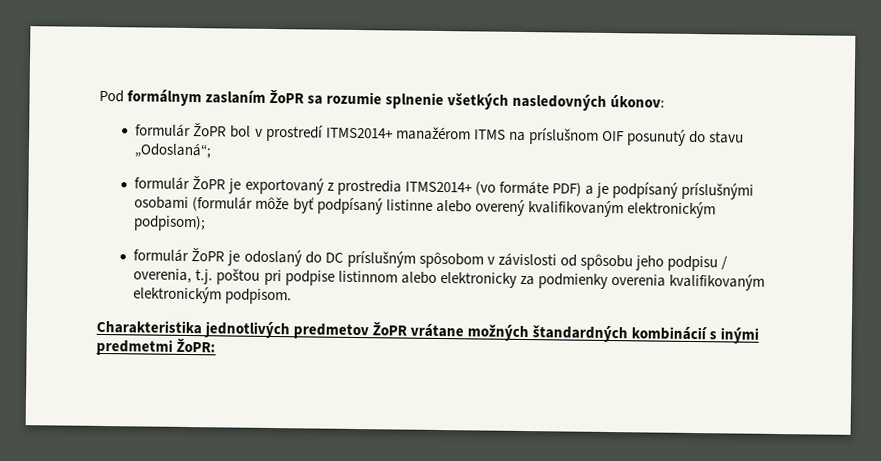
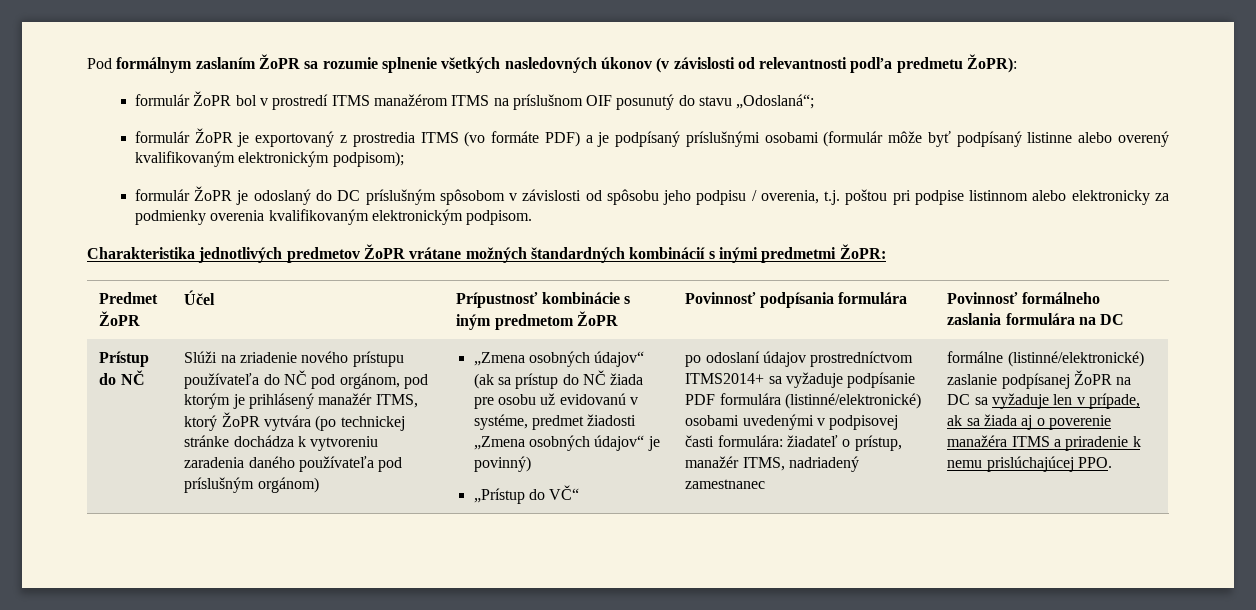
- Pod formálnym zaslaním ŽoPR sa rozumie splnenie všetkých nasledovných úkonov:
+ Pod formálnym zaslaním ŽoPR sa rozumie splnenie všetkých nasledovných úkonov (v závislosti od relevantnosti podľa predmetu ŽoPR):
- formulár ŽoPR bol v prostredí ITMS2014+ manažérom ITMS na príslušnom OIF posunutý do stavu „Odoslaná“;
+ formulár ŽoPR bol v prostredí ITMS manažérom ITMS na príslušnom OIF posunutý do stavu „Odoslaná“;
- formulár ŽoPR je exportovaný z prostredia ITMS2014+ (vo formáte PDF) a je podpísaný príslušnými osobami (formulár môže byť podpísaný listinne alebo overený kvalifikovaným elektronickým podpisom);
+ formulár ŽoPR je exportovaný z prostredia ITMS (vo formáte PDF) a je podpísaný príslušnými osobami (formulár môže byť podpísaný listinne alebo overený kvalifikovaným elektronickým podpisom);
+ Predmet ŽoPR | Účel | Prípustnosť kombinácie s iným predmetom ŽoPR | Povinnosť podpísania formulára | Povinnosť formálneho zaslania formulára na DC
+ Prístup do NČ | Slúži na zriadenie nového prístupu používateľa do NČ pod orgánom, pod ktorým je prihlásený manažér ITMS, ktorý ŽoPR vytvára (po technickej stránke dochádza k vytvoreniu zaradenia daného používateľa pod príslušným orgánom) | „Zmena osobných údajov“ (ak sa prístup do NČ žiada pre osobu už evidovanú v systéme, predmet žiadosti „Zmena osobných údajov“ je povinný)
+ „Prístup do VČ“ | po odoslaní údajov prostredníctvom ITMS2014+ sa vyžaduje podpísanie PDF formulára (listinné/elektronické) osobami uvedenými v podpisovej časti formulára: žiadateľ o prístup, manažér ITMS, nadriadený zamestnanec | formálne (listinné/elektronické) zaslanie podpísanej ŽoPR na DC sa vyžaduje len v prípade, ak sa žiada aj o poverenie manažéra ITMS a priradenie k nemu prislúchajúcej PPO.

